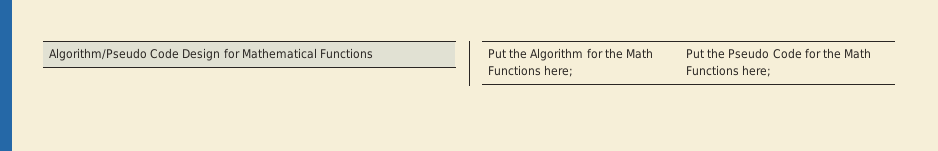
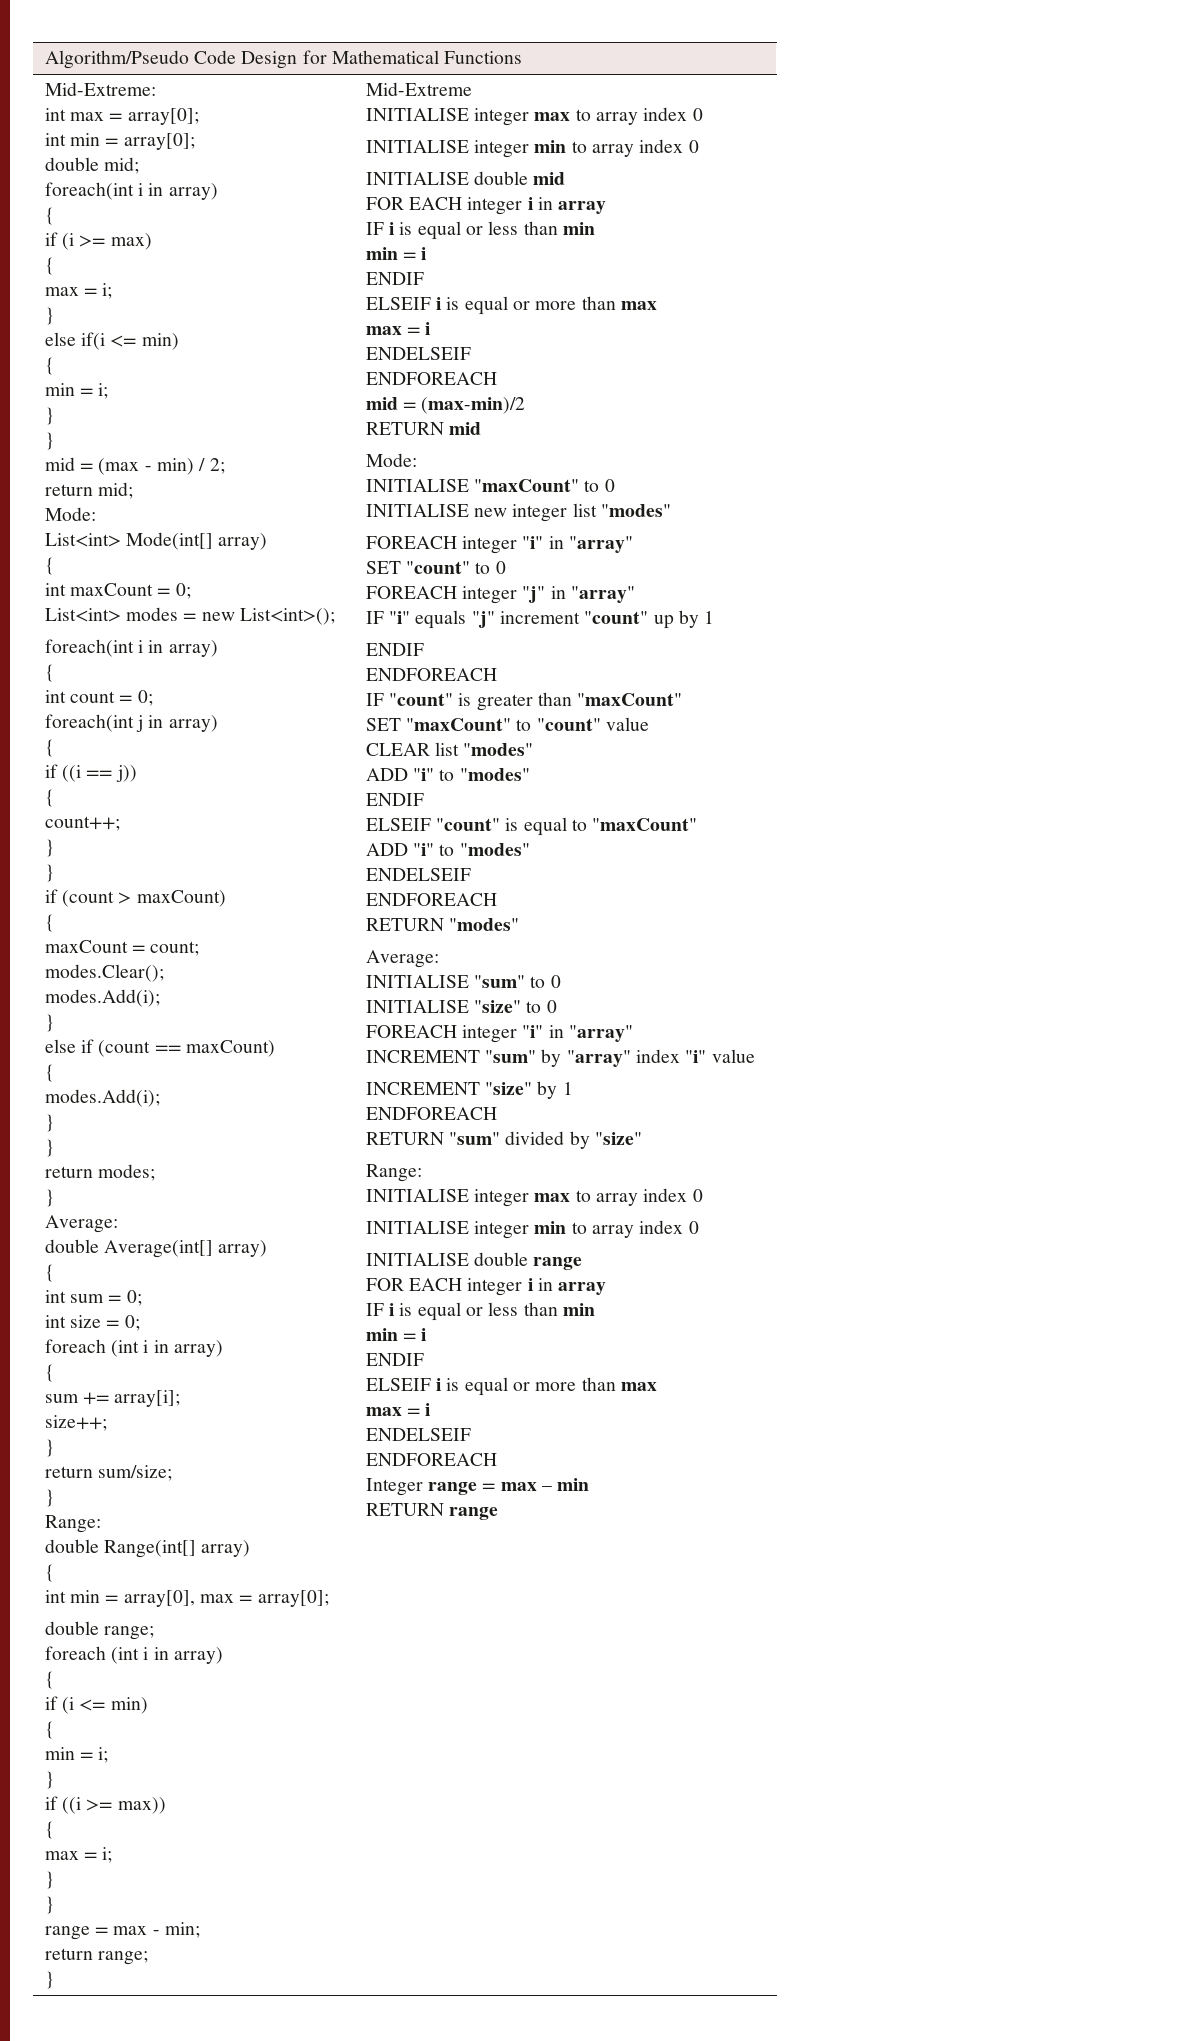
- Put the Algorithm for the Math Functions here; | Put the Pseudo Code for the Math Functions here;
+ Mid-Extreme:
+ int max = array[0];
+ int min = array[0];
+ double mid;
+ foreach(int i in array)
+ {
+ if (i >= max)
+ {
+ max = i;
+ }
+ else if(i <= min)
+ {
+ min = i;
+ }
+ }
+ mid = (max - min) / 2;
+ return mid;
+ Mode:
+ List<int> Mode(int[] array)
+ {
+ int maxCount = 0;
+ List<int> modes = new List<int>();
+ foreach(int i in array)
+ {
+ int count = 0;
+ foreach(int j in array)
+ {
+ if ((i == j))
+ {
+ count++;
+ }
+ }
+ if (count > maxCount)
+ {
+ maxCount = count;
+ modes.Clear();
+ modes.Add(i);
+ }
+ else if (count == maxCount)
+ {
+ modes.Add(i);
+ }
+ }
+ return modes;
+ }
+ Average:
+ double Average(int[] array)
+ {
+ int sum = 0;
+ int size = 0;
+ foreach (int i in array)
+ {
+ sum += array[i];
+ size++;
+ }
+ return sum/size;
+ }
+ Range:
+ double Range(int[] array)
+ {
+ int min = array[0], max = array[0];
+ double range;
+ foreach (int i in array)
+ {
+ if (i <= min)
+ {
+ min = i;
+ }
+ if ((i >= max))
+ {
+ max = i;
+ }
+ }
+ range = max - min;
+ return range;
+ } | Mid-Extreme
+ INITIALISE integer max to array index 0
+ INITIALISE integer min to array index 0
+ INITIALISE double mid
+ FOR EACH integer i in array
+ IF i is equal or less than min
+ min = i
+ ENDIF
+ ELSEIF i is equal or more than max
+ max = i
+ ENDELSEIF
+ ENDFOREACH
+ mid = (max-min)/2
+ RETURN mid
+ Mode:
+ INITIALISE "maxCount" to 0
+ INITIALISE new integer list "modes"
+ FOREACH integer "i" in "array"
+ SET "count" to 0
+ FOREACH integer "j" in "array"
+ IF "i" equals "j" increment "count" up by 1
+ ENDIF
+ ENDFOREACH
+ IF "count" is greater than "maxCount"
+ SET "maxCount" to "count" value
+ CLEAR list "modes"
+ ADD "i" to "modes"
+ ENDIF
+ ELSEIF "count" is equal to "maxCount"
+ ADD "i" to "modes"
+ ENDELSEIF
+ ENDFOREACH
+ RETURN "modes"
+ Average:
+ INITIALISE "sum" to 0
+ INITIALISE "size" to 0
+ FOREACH integer "i" in "array"
+ INCREMENT "sum" by "array" index "i" value
+ INCREMENT "size" by 1
+ ENDFOREACH
+ RETURN "sum" divided by "size"
+ Range:
+ INITIALISE integer max to array index 0
+ INITIALISE integer min to array index 0
+ INITIALISE double range
+ FOR EACH integer i in array
+ IF i is equal or less than min
+ min = i
+ ENDIF
+ ELSEIF i is equal or more than max
+ max = i
+ ENDELSEIF
+ ENDFOREACH
+ Integer range = max – min
+ RETURN range

